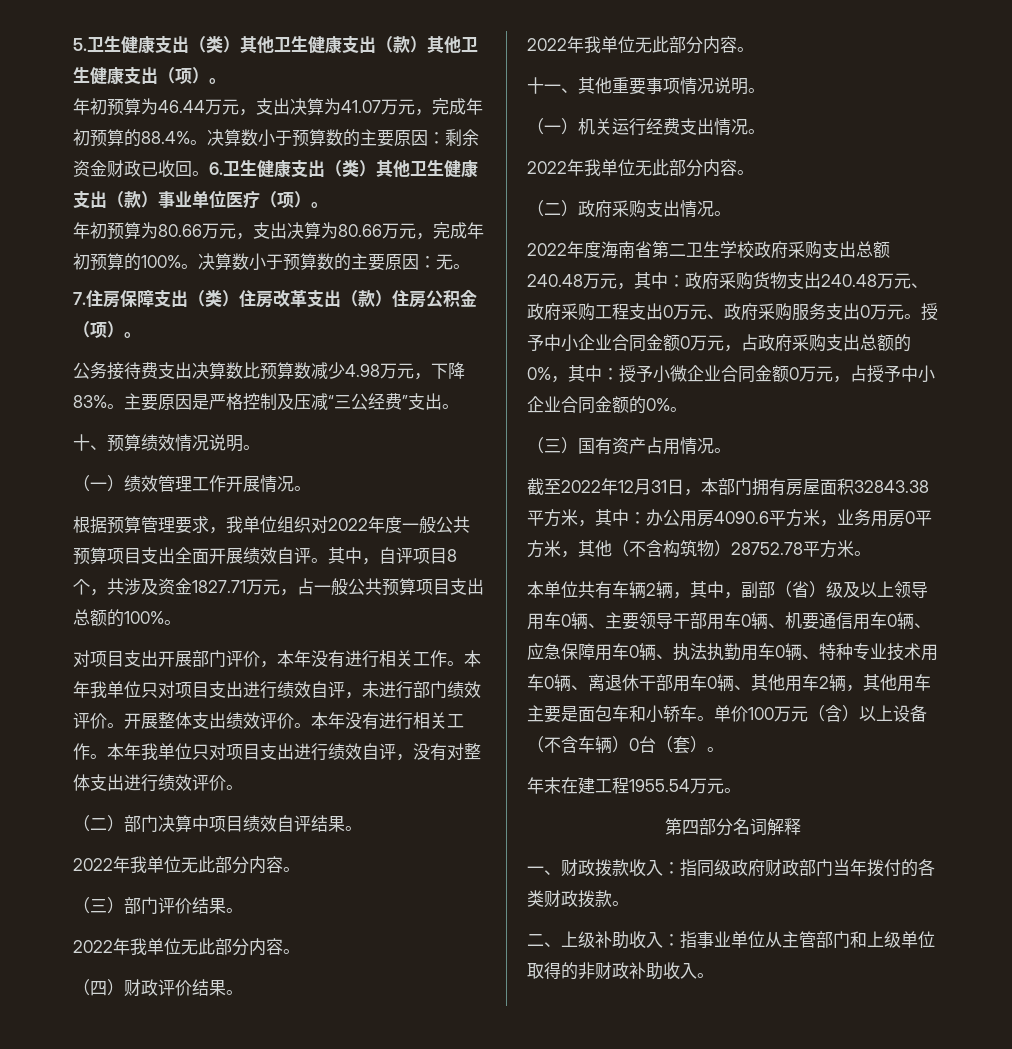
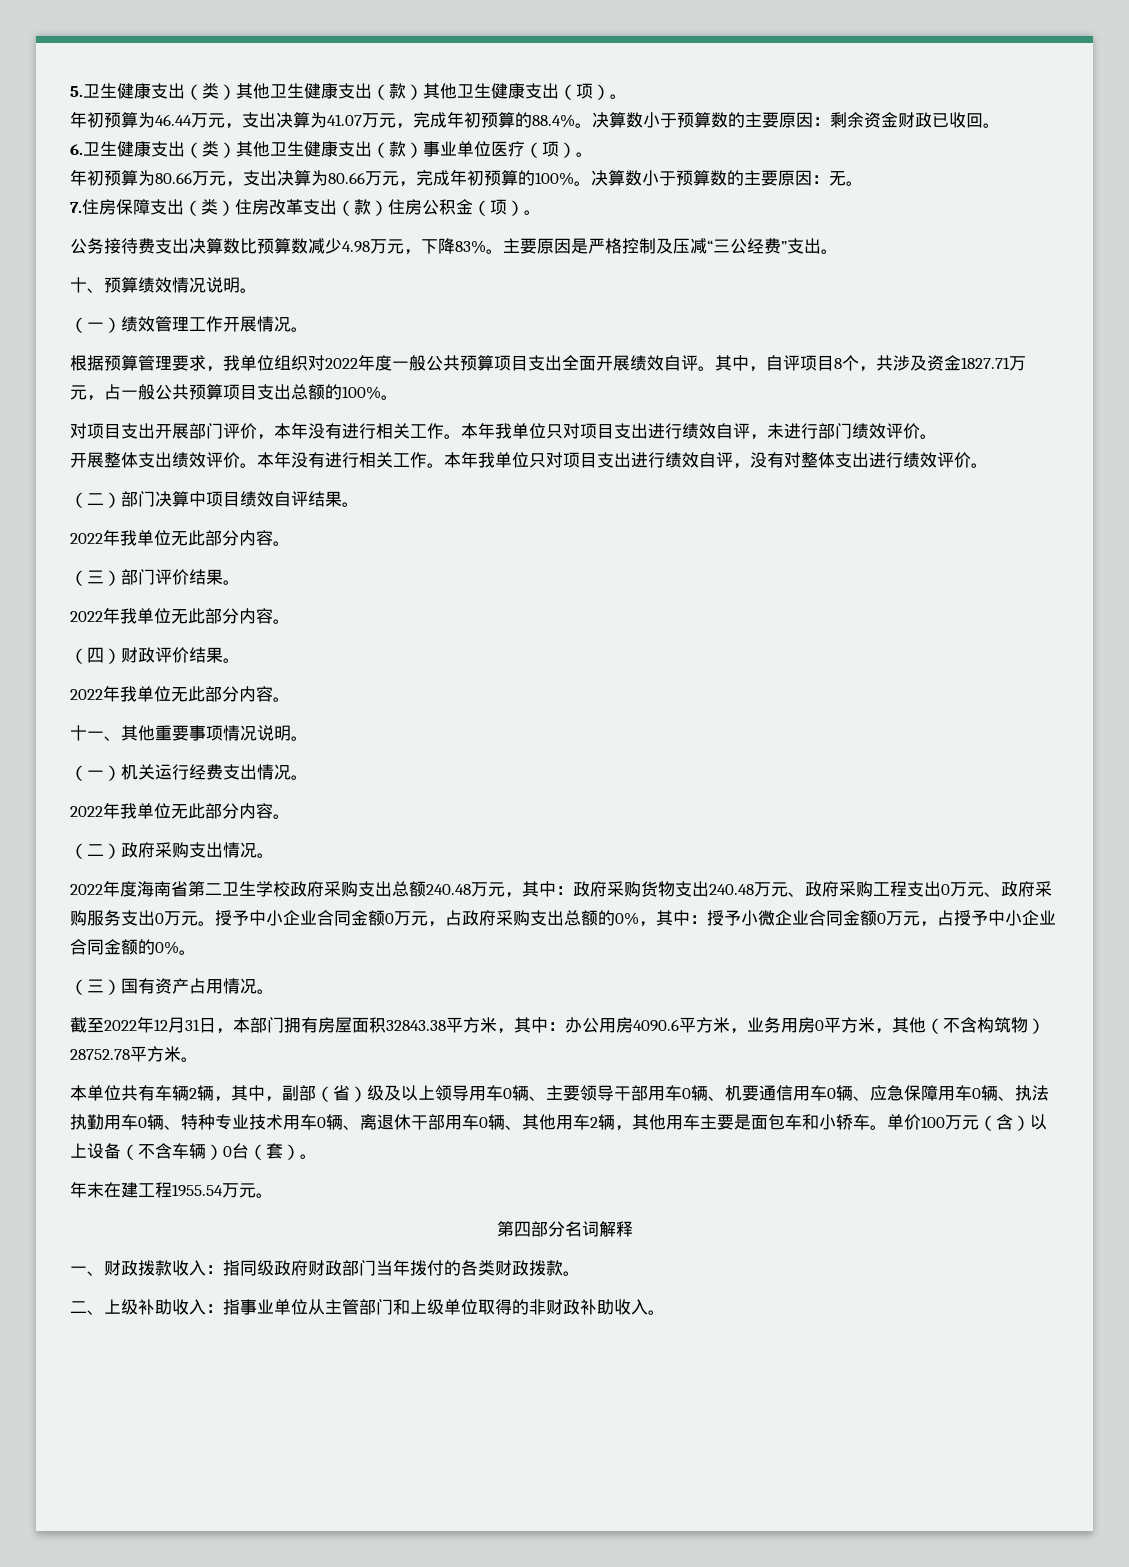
- 决算数小于预算数的主要原因：剩余资金财政已收回。6.卫生健康支出（类）其他卫生健康支出（款）事业单位医疗（项）。
+ 决算数小于预算数的主要原因：剩余资金财政已收回。
+ 6.卫生健康支出（类）其他卫生健康支出（款）事业单位医疗（项）。
- 本年我单位只对项目支出进行绩效自评，未进行部门绩效评价。开展整体支出绩效评价。
+ 本年我单位只对项目支出进行绩效自评，未进行部门绩效评价。
+ 开展整体支出绩效评价。

